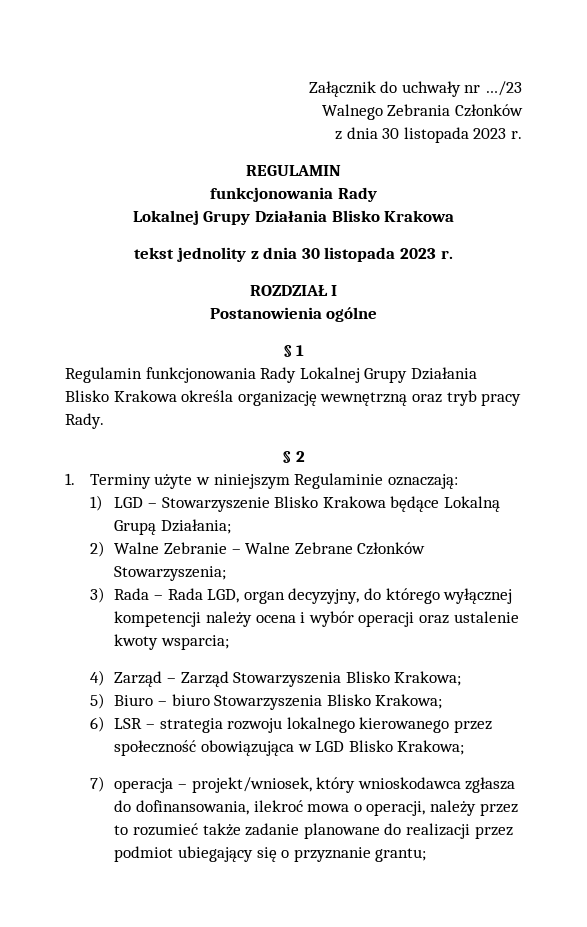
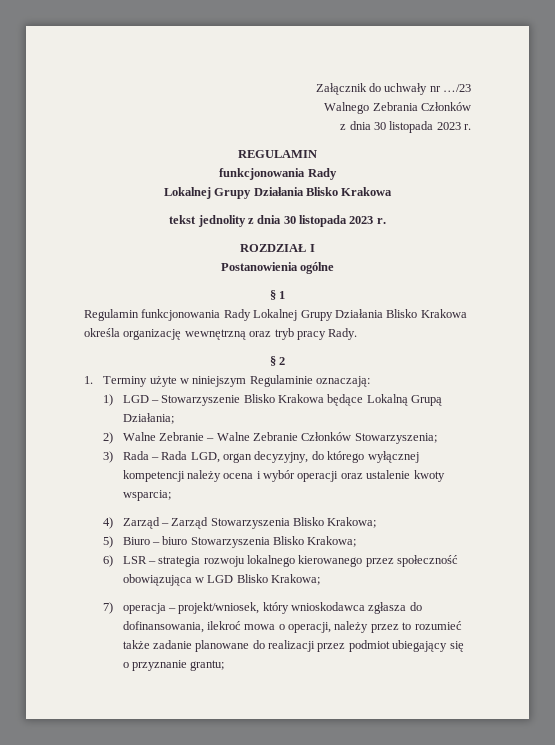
- 2) Walne Zebranie – Walne Zebrane Członków Stowarzyszenia;
+ 2) Walne Zebranie – Walne Zebranie Członków Stowarzyszenia;

